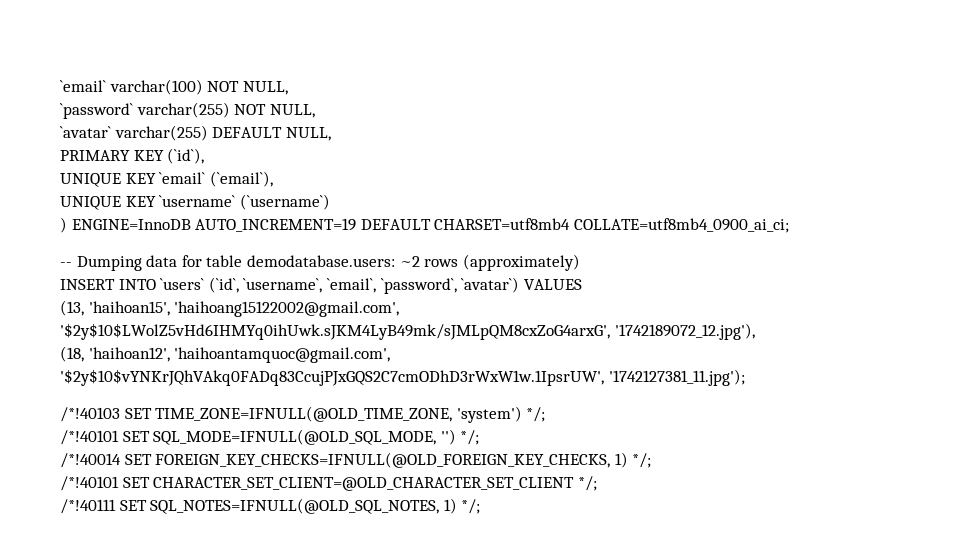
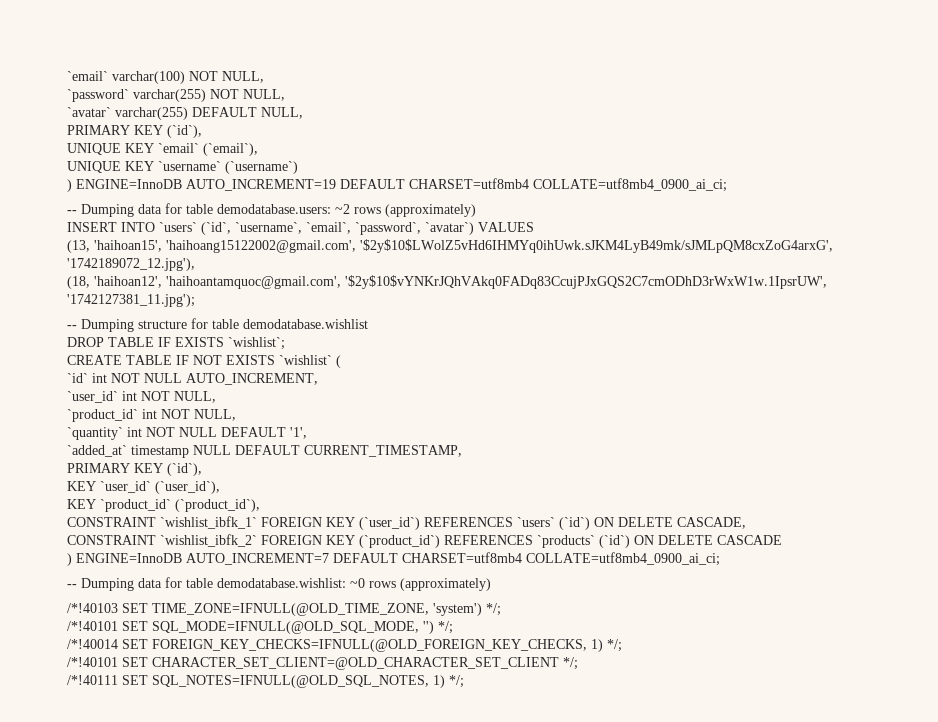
+ -- Dumping structure for table demodatabase.wishlist
+ DROP TABLE IF EXISTS `wishlist`;
+ CREATE TABLE IF NOT EXISTS `wishlist` (
+ `id` int NOT NULL AUTO_INCREMENT,
+ `user_id` int NOT NULL,
+ `product_id` int NOT NULL,
+ `quantity` int NOT NULL DEFAULT '1',
+ `added_at` timestamp NULL DEFAULT CURRENT_TIMESTAMP,
+ PRIMARY KEY (`id`),
+ KEY `user_id` (`user_id`),
+ KEY `product_id` (`product_id`),
+ CONSTRAINT `wishlist_ibfk_1` FOREIGN KEY (`user_id`) REFERENCES `users` (`id`) ON DELETE CASCADE,
+ CONSTRAINT `wishlist_ibfk_2` FOREIGN KEY (`product_id`) REFERENCES `products` (`id`) ON DELETE CASCADE
+ ) ENGINE=InnoDB AUTO_INCREMENT=7 DEFAULT CHARSET=utf8mb4 COLLATE=utf8mb4_0900_ai_ci;
+ -- Dumping data for table demodatabase.wishlist: ~0 rows (approximately)

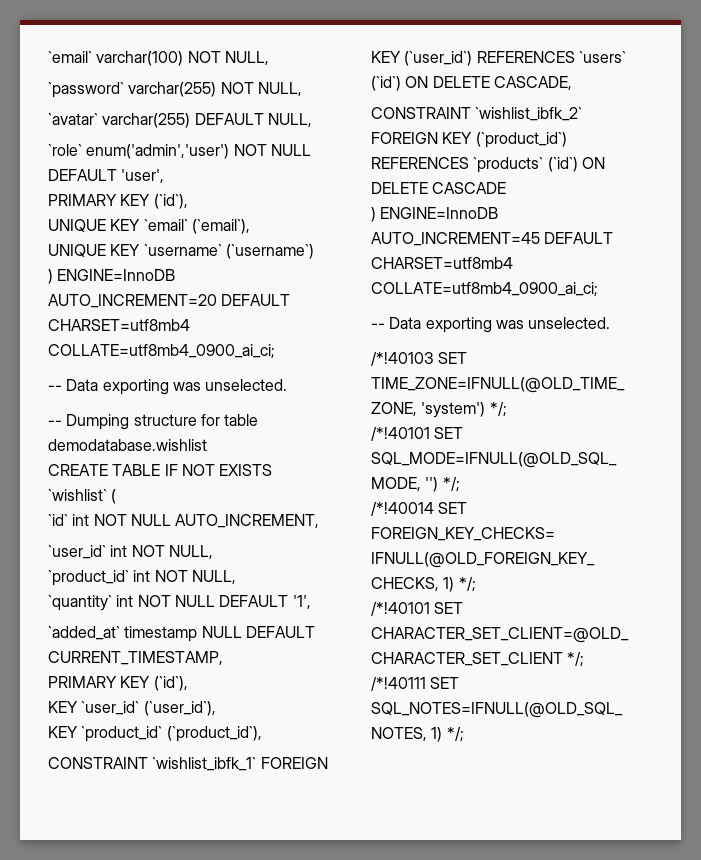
+ `role` enum('admin','user') NOT NULL DEFAULT 'user',
- ) ENGINE=InnoDB AUTO_INCREMENT=19 DEFAULT CHARSET=utf8mb4 COLLATE=utf8mb4_0900_ai_ci;
- -- Dumping data for table demodatabase.users: ~2 rows (approximately)
- INSERT INTO `users` (`id`, `username`, `email`, `password`, `avatar`) VALUES
- (13, 'haihoan15', 'haihoang15122002@gmail.com', '$2y$10$LWolZ5vHd6IHMYq0ihUwk.sJKM4LyB49mk/sJMLpQM8cxZoG4arxG', '1742189072_12.jpg'),
- (18, 'haihoan12', 'haihoantamquoc@gmail.com', '$2y$10$vYNKrJQhVAkq0FADq83CcujPJxGQS2C7cmODhD3rWxW1w.1IpsrUW', '1742127381_11.jpg');
+ ) ENGINE=InnoDB AUTO_INCREMENT=20 DEFAULT CHARSET=utf8mb4 COLLATE=utf8mb4_0900_ai_ci;
+ -- Data exporting was unselected.
- DROP TABLE IF EXISTS `wishlist`;
- ) ENGINE=InnoDB AUTO_INCREMENT=7 DEFAULT CHARSET=utf8mb4 COLLATE=utf8mb4_0900_ai_ci;
- -- Dumping data for table demodatabase.wishlist: ~0 rows (approximately)
+ ) ENGINE=InnoDB AUTO_INCREMENT=45 DEFAULT CHARSET=utf8mb4 COLLATE=utf8mb4_0900_ai_ci;
+ -- Data exporting was unselected.

